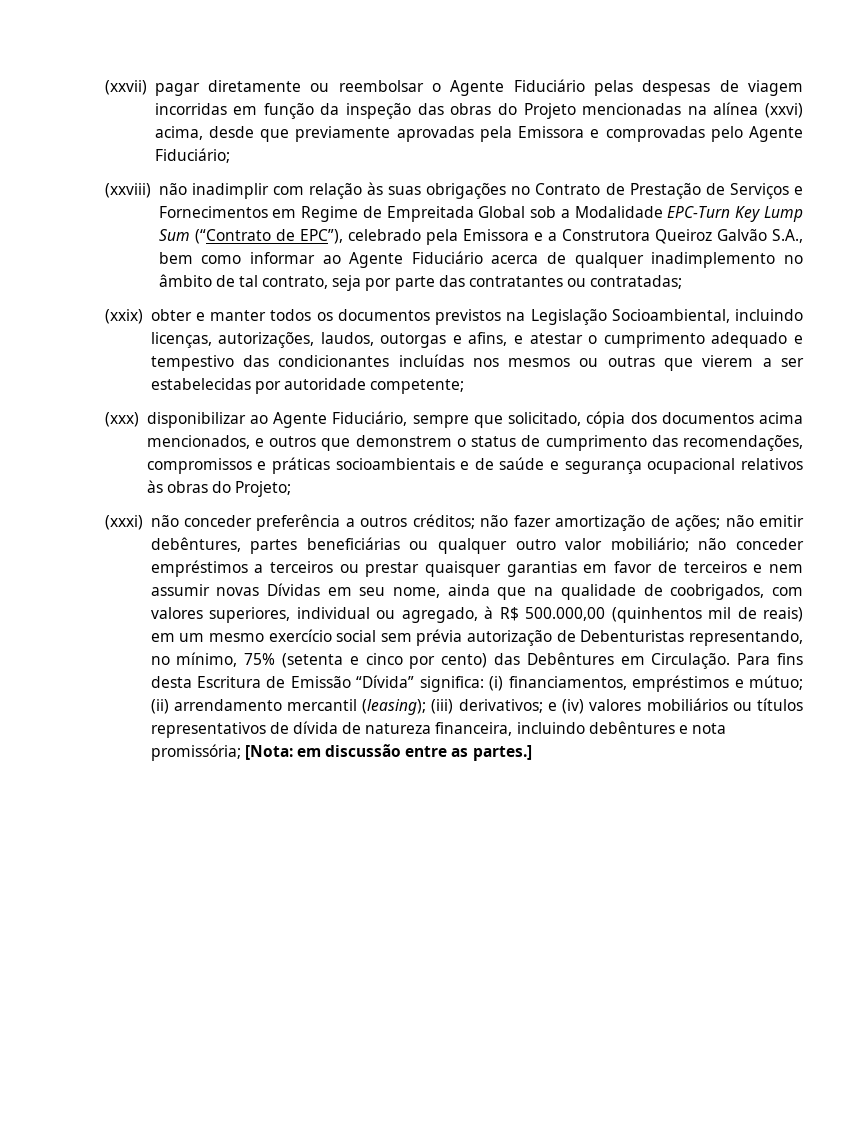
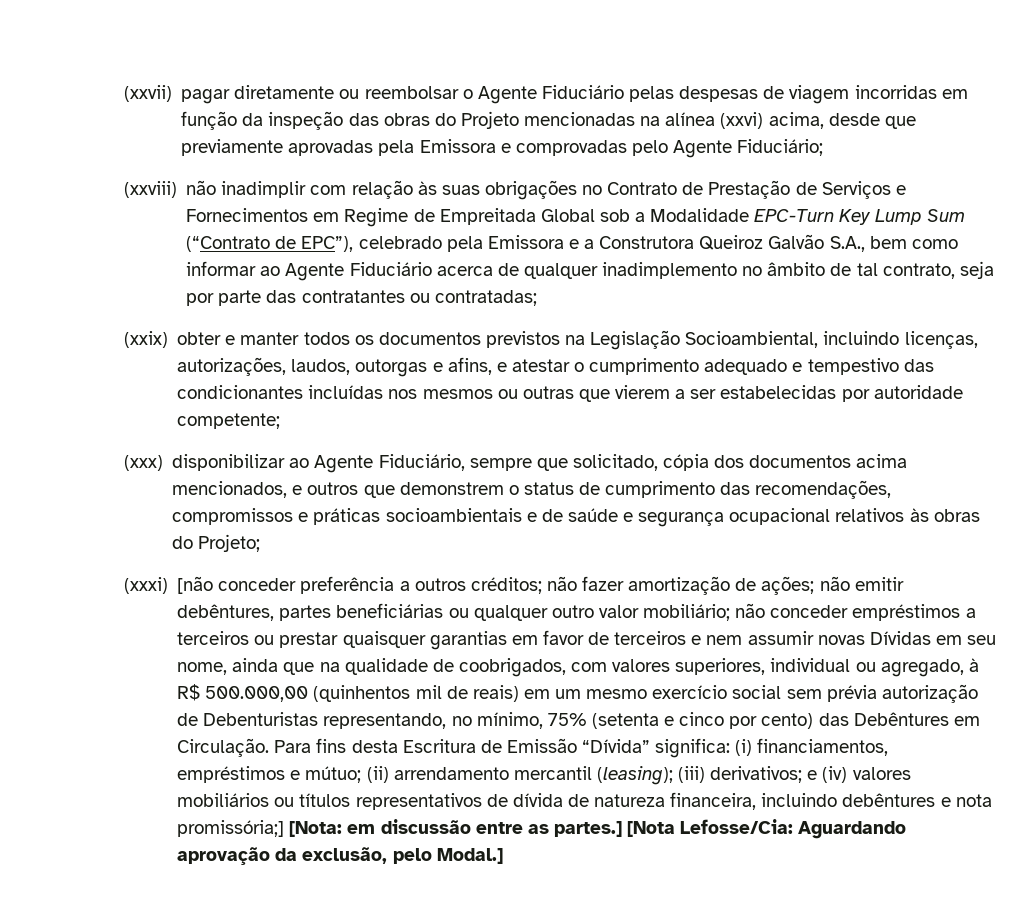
- (xxxi) não conceder preferência a outros créditos;
+ (xxxi) [não conceder preferência a outros créditos;
- Para fins desta Escritura de Emissão “Dívida” significa: (i) financiamentos, empréstimos e mútuo; (ii) arrendamento mercantil (leasing); (iii) derivativos; e (iv) valores mobiliários ou títulos representativos de dívida de natureza financeira, incluindo debêntures e nota promissória; [Nota: em discussão entre as partes.]
+ Para fins desta Escritura de Emissão “Dívida” significa: (i) financiamentos, empréstimos e mútuo; (ii) arrendamento mercantil (leasing); (iii) derivativos; e (iv) valores mobiliários ou títulos representativos de dívida de natureza financeira, incluindo debêntures e nota promissória;] [Nota: em discussão entre as partes.]
+ [Nota Lefosse/Cia: Aguardando aprovação da exclusão, pelo Modal.]

